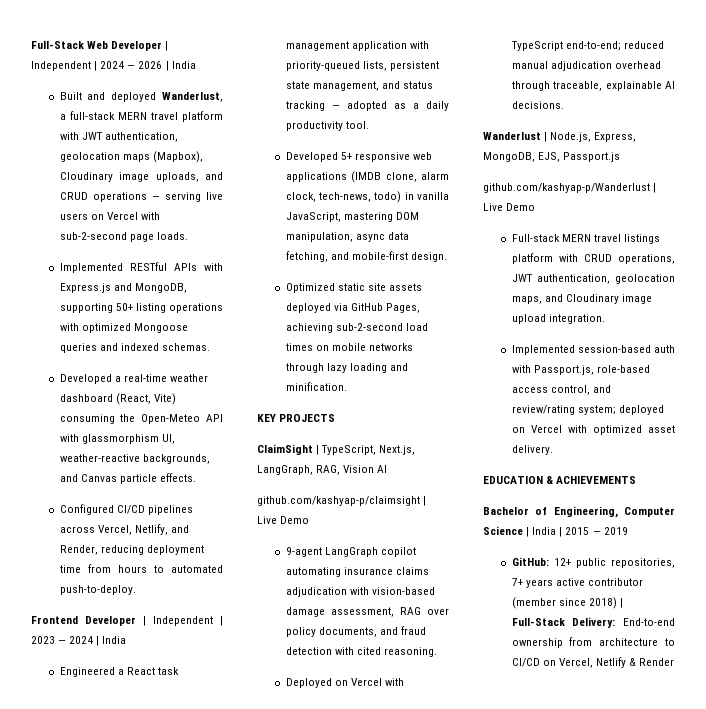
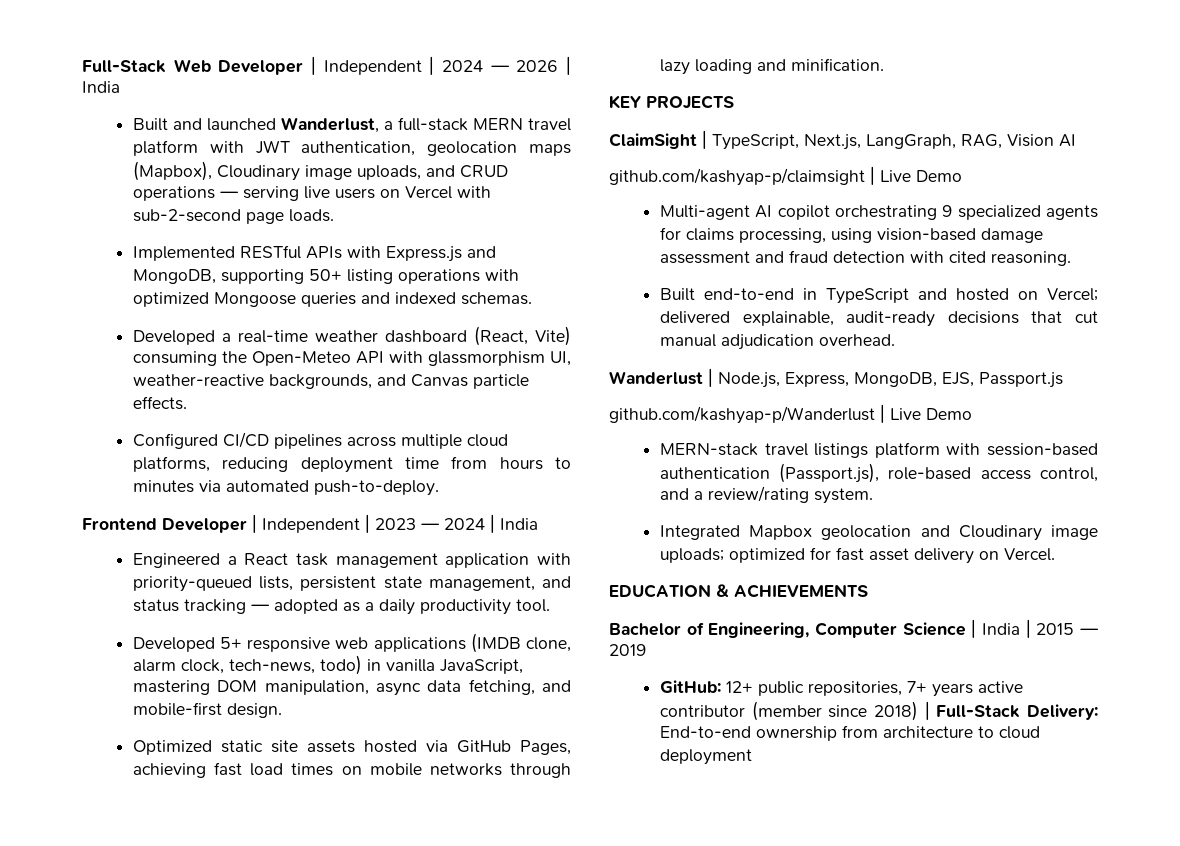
- Built and deployed Wanderlust, a full-stack MERN travel platform with JWT authentication, geolocation maps (Mapbox), Cloudinary image uploads, and CRUD operations — serving live users on Vercel with sub-2-second page loads.
+ Built and launched Wanderlust, a full-stack MERN travel platform with JWT authentication, geolocation maps (Mapbox), Cloudinary image uploads, and CRUD operations — serving live users on Vercel with sub-2-second page loads.
- Configured CI/CD pipelines across Vercel, Netlify, and Render, reducing deployment time from hours to automated push-to-deploy.
+ Configured CI/CD pipelines across multiple cloud platforms, reducing deployment time from hours to minutes via automated push-to-deploy.
- Optimized static site assets deployed via GitHub Pages, achieving sub-2-second load times on mobile networks through lazy loading and minification.
+ Optimized static site assets hosted via GitHub Pages, achieving fast load times on mobile networks through lazy loading and minification.
- 9-agent LangGraph copilot automating insurance claims adjudication with vision-based damage assessment, RAG over policy documents, and fraud detection with cited reasoning.
+ Multi-agent AI copilot orchestrating 9 specialized agents for claims processing, using vision-based damage assessment and fraud detection with cited reasoning.
- Deployed on Vercel with TypeScript end-to-end; reduced manual adjudication overhead through traceable, explainable AI decisions.
+ Built end-to-end in TypeScript and hosted on Vercel; delivered explainable, audit-ready decisions that cut manual adjudication overhead.
- Full-stack MERN travel listings platform with CRUD operations, JWT authentication, geolocation maps, and Cloudinary image upload integration.
- Implemented session-based auth with Passport.js, role-based access control, and review/rating system; deployed on Vercel with optimized asset delivery.
+ MERN-stack travel listings platform with session-based authentication (Passport.js), role-based access control, and a review/rating system.
+ Integrated Mapbox geolocation and Cloudinary image uploads; optimized for fast asset delivery on Vercel.
- GitHub: 12+ public repositories, 7+ years active contributor (member since 2018) | Full-Stack Delivery: End-to-end ownership from architecture to CI/CD on Vercel, Netlify & Render
+ GitHub: 12+ public repositories, 7+ years active contributor (member since 2018) | Full-Stack Delivery: End-to-end ownership from architecture to cloud deployment

